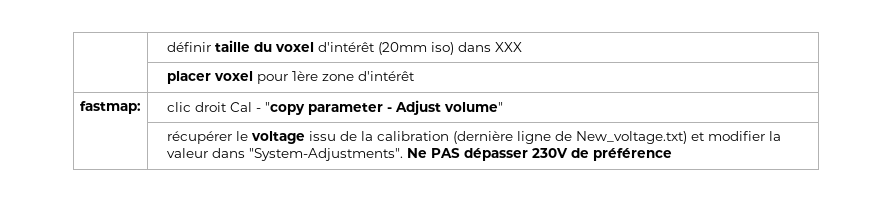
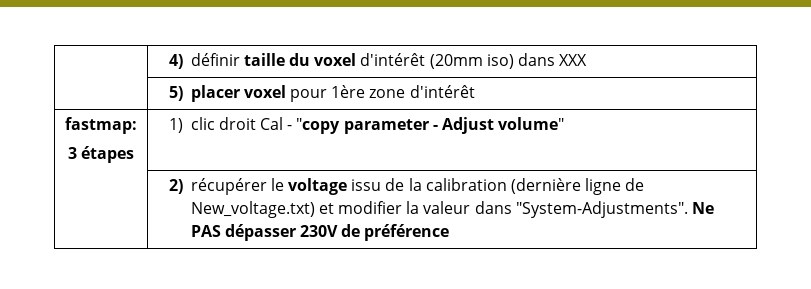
- | définir taille du voxel d'intérêt (20mm iso) dans XXX
+ | 4) définir taille du voxel d'intérêt (20mm iso) dans XXX
- | placer voxel pour 1ère zone d'intérêt
+ | 5) placer voxel pour 1ère zone d'intérêt
- fastmap: | clic droit Cal - "copy parameter - Adjust volume"
+ fastmap:
+ 3 étapes | 1) clic droit Cal - "copy parameter - Adjust volume"
- | récupérer le voltage issu de la calibration (dernière ligne de New_voltage.txt) et modifier la valeur dans "System-Adjustments". Ne PAS dépasser 230V de préférence
+ | 2) récupérer le voltage issu de la calibration (dernière ligne de New_voltage.txt) et modifier la valeur dans "System-Adjustments". Ne PAS dépasser 230V de préférence

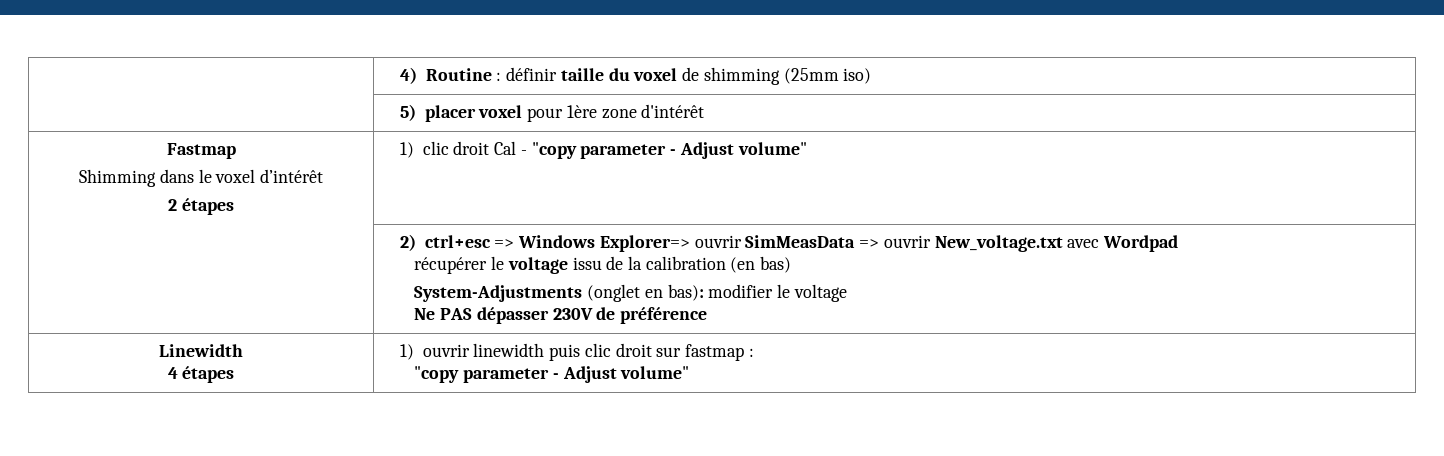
- | 4) définir taille du voxel d'intérêt (20mm iso) dans XXX
+ | 4) Routine : définir taille du voxel de shimming (25mm iso)
- fastmap:
- 3 étapes | 1) clic droit Cal - "copy parameter - Adjust volume"
+ Fastmap
+ Shimming dans le voxel d’intérêt
+ 2 étapes | 1) clic droit Cal - "copy parameter - Adjust volume"
- | 2) récupérer le voltage issu de la calibration (dernière ligne de New_voltage.txt) et modifier la valeur dans "System-Adjustments". Ne PAS dépasser 230V de préférence
+ | 2) ctrl+esc => Windows Explorer=> ouvrir SimMeasData => ouvrir New_voltage.txt avec Wordpad
+ récupérer le voltage issu de la calibration (en bas)
+ System-Adjustments (onglet en bas): modifier le voltage
+ Ne PAS dépasser 230V de préférence
+ Linewidth
+ 4 étapes | 1) ouvrir linewidth puis clic droit sur fastmap :
+ "copy parameter - Adjust volume"

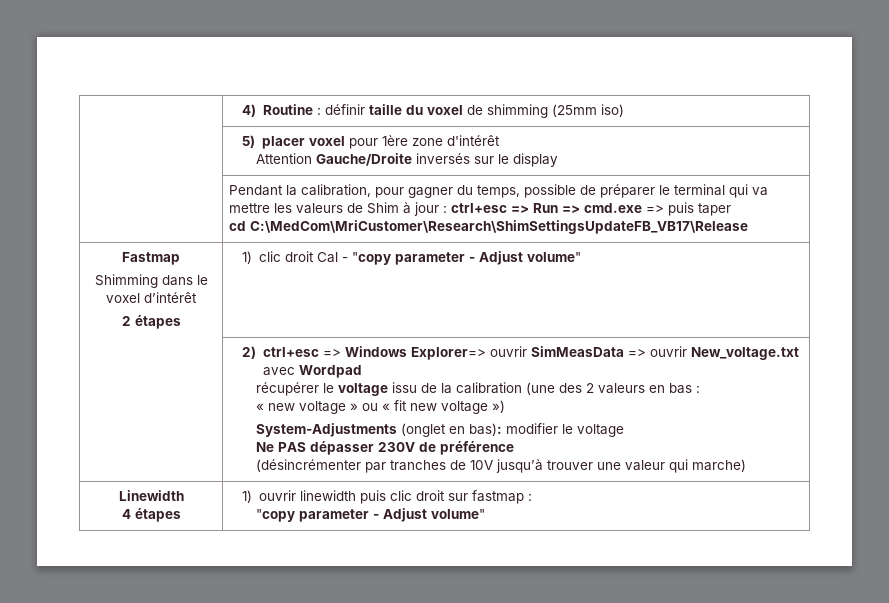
  | 5) placer voxel pour 1ère zone d'intérêt
+ Attention Gauche/Droite inversés sur le display
+ | Pendant la calibration, pour gagner du temps, possible de préparer le terminal qui va mettre les valeurs de Shim à jour : ctrl+esc => Run => cmd.exe => puis taper
+ cd C:\MedCom\MriCustomer\Research\ShimSettingsUpdateFB_VB17\Release
- récupérer le voltage issu de la calibration (en bas)
+ récupérer le voltage issu de la calibration (une des 2 valeurs en bas :
+ « new voltage » ou « fit new voltage »)
+ (désincrémenter par tranches de 10V jusqu’à trouver une valeur qui marche)

